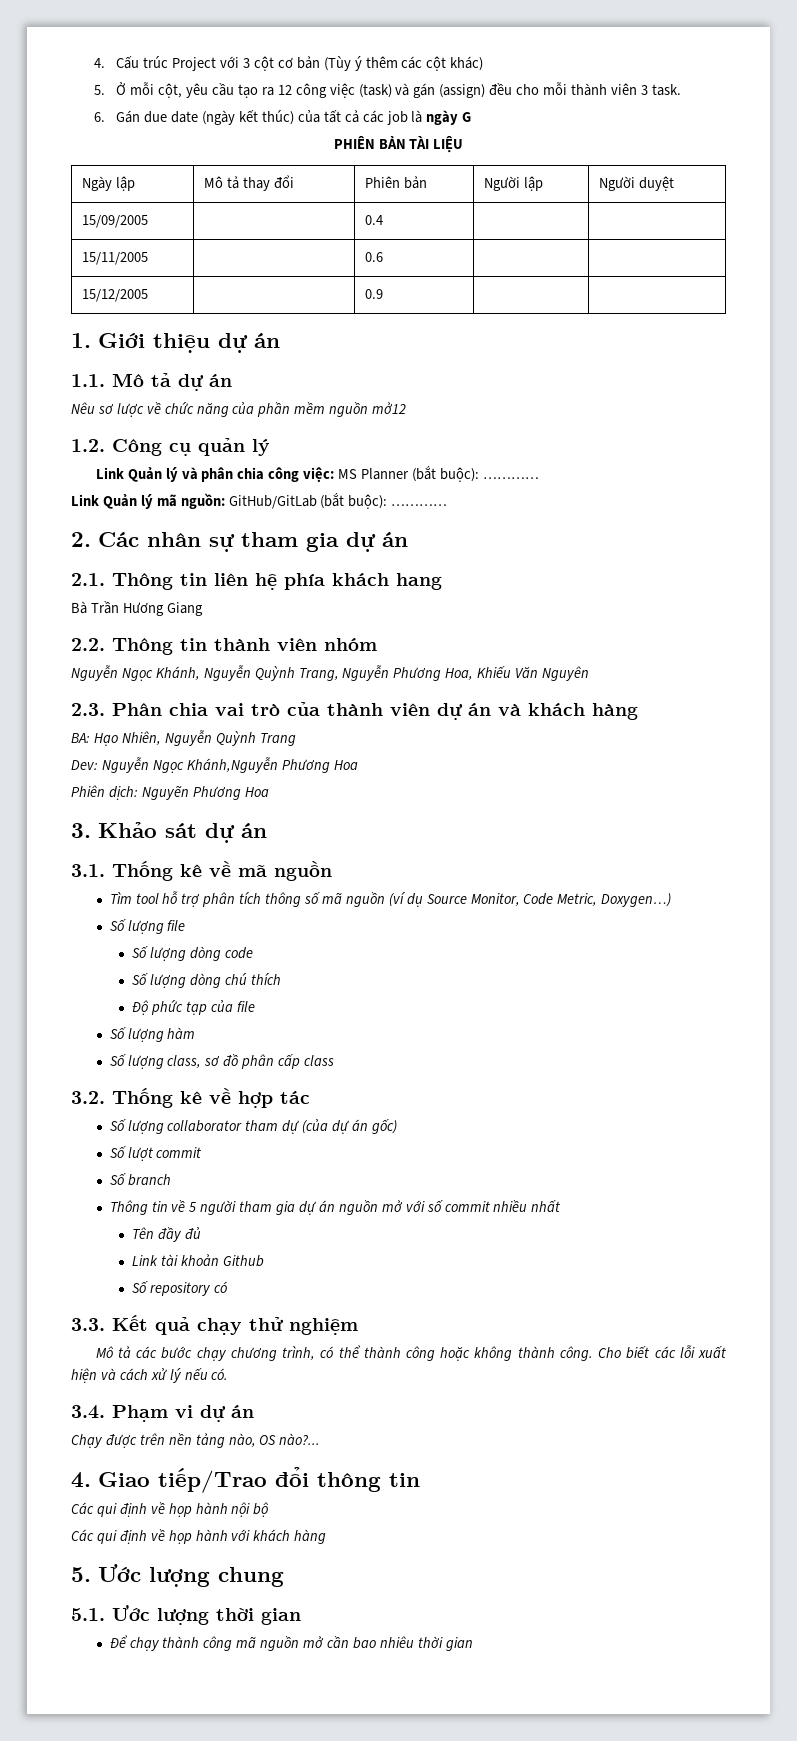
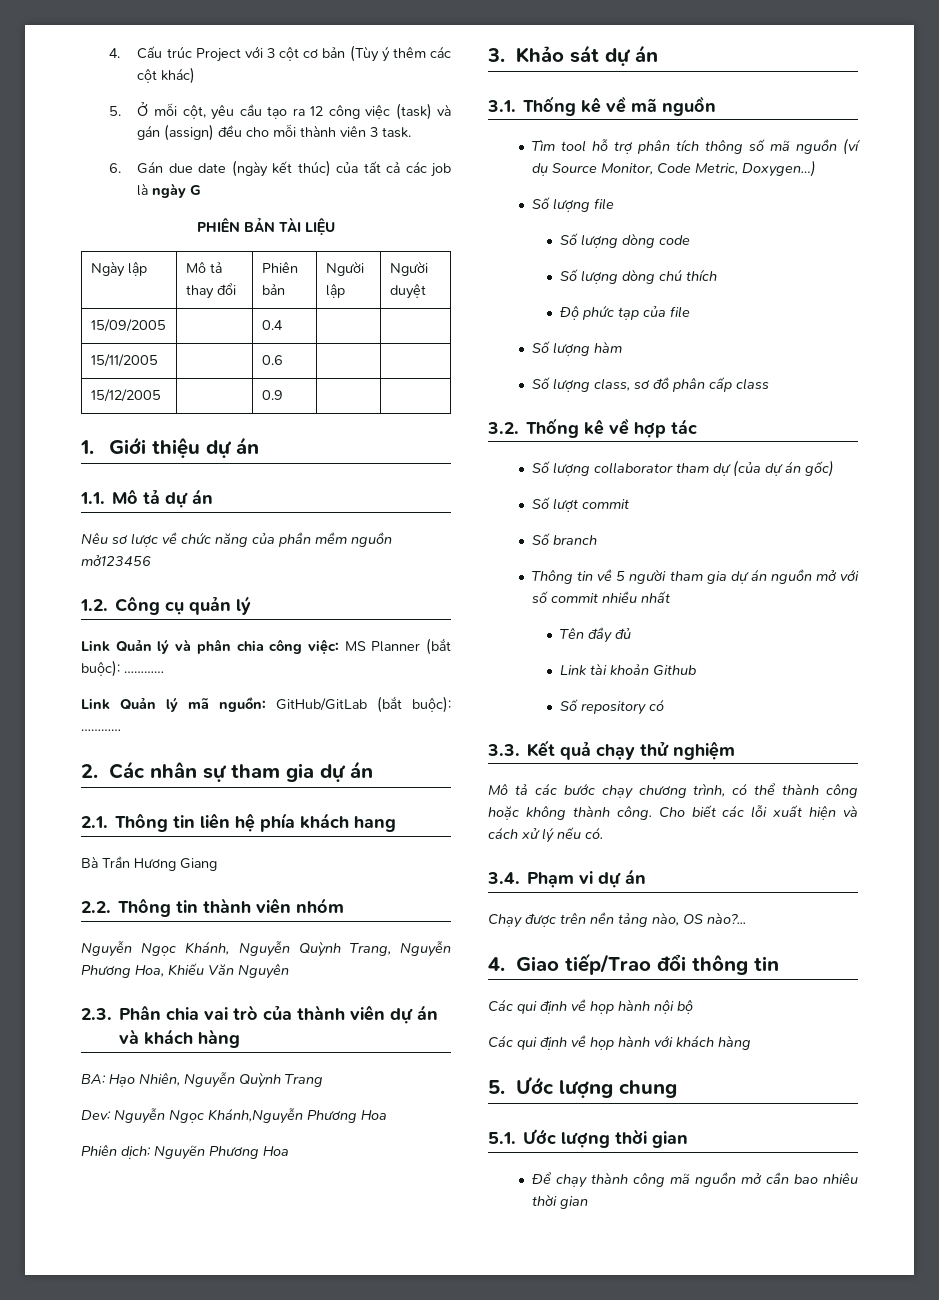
- Nêu sơ lược về chức năng của phần mềm nguồn mở12
+ Nêu sơ lược về chức năng của phần mềm nguồn mở123456

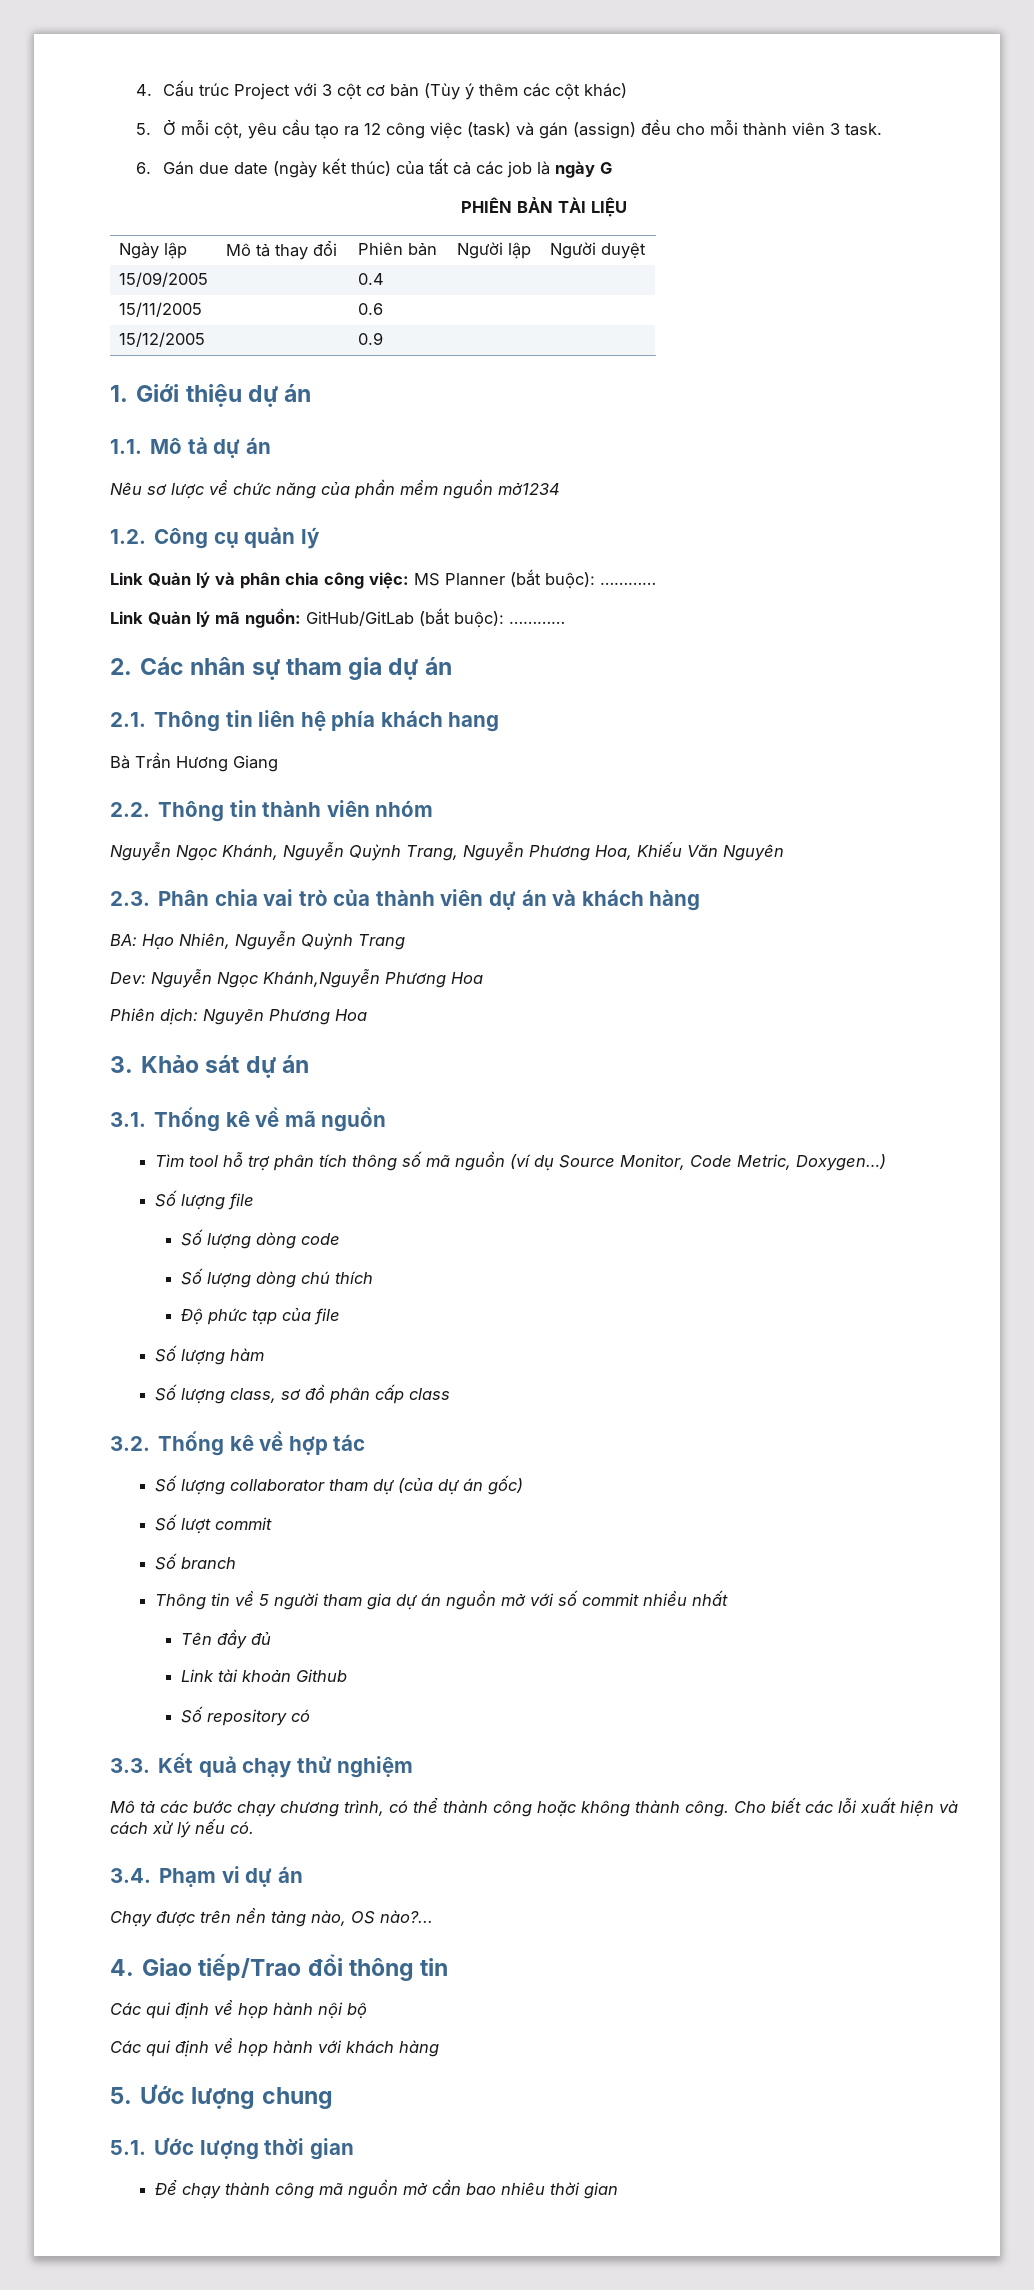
- Nêu sơ lược về chức năng của phần mềm nguồn mở123456
+ Nêu sơ lược về chức năng của phần mềm nguồn mở1234

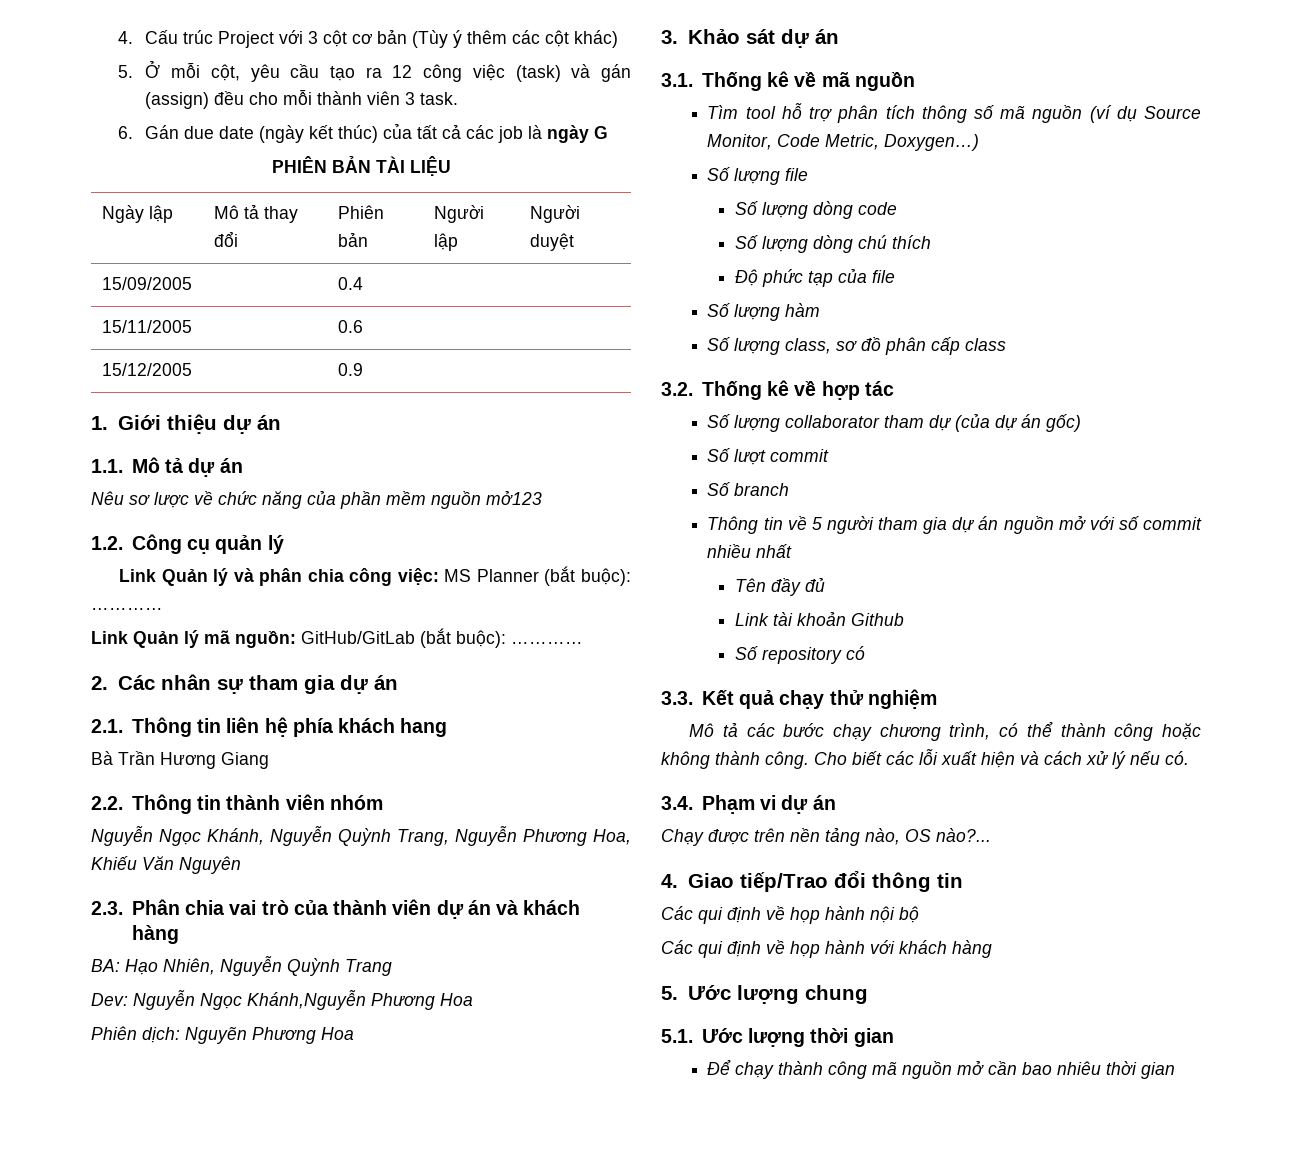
- Nêu sơ lược về chức năng của phần mềm nguồn mở1234
+ Nêu sơ lược về chức năng của phần mềm nguồn mở123

